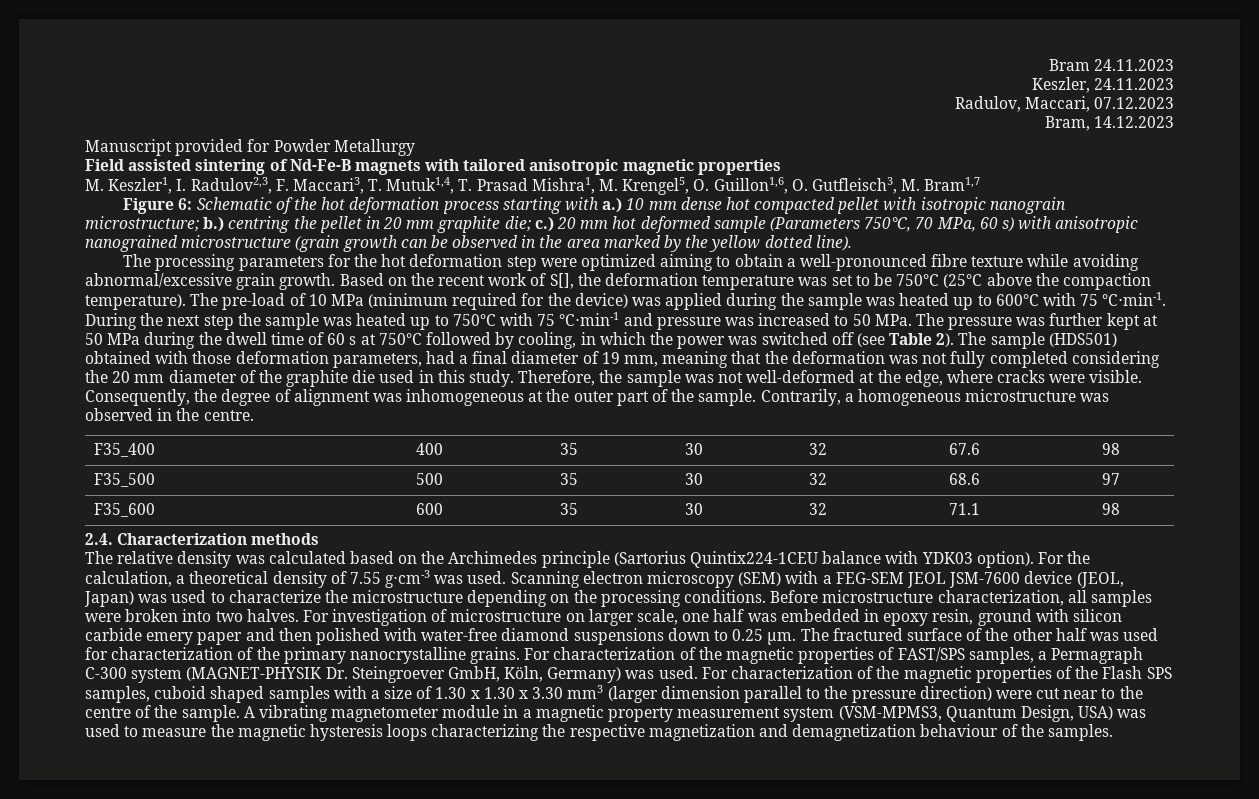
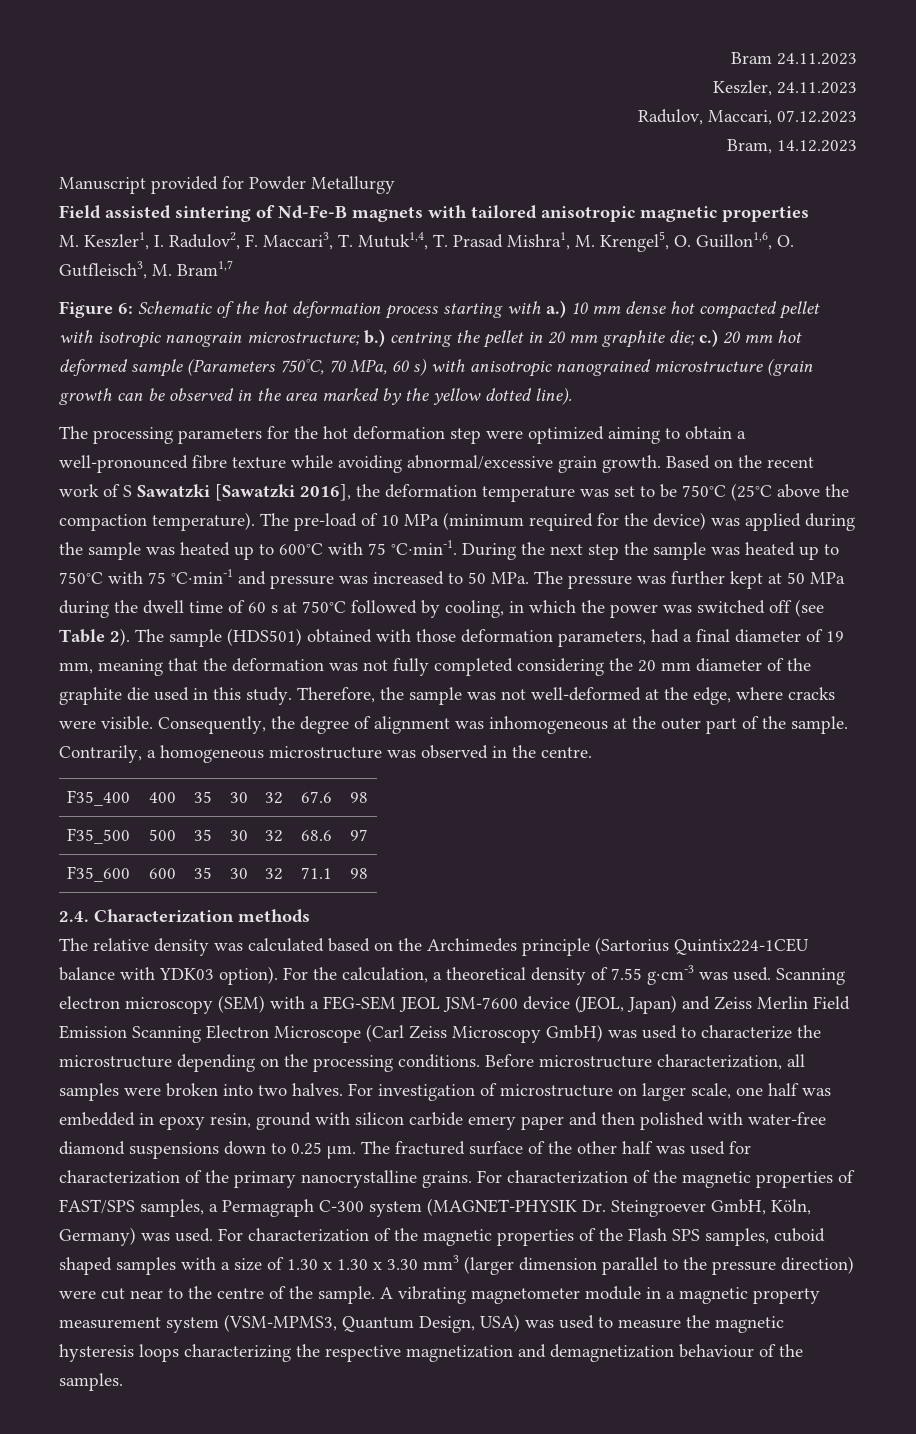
- M. Keszler1, I. Radulov2,3, F. Maccari3, T. Mutuk1,4, T. Prasad Mishra1, M. Krengel5, O. Guillon1,6, O. Gutfleisch3, M. Bram1,7
+ M. Keszler1, I. Radulov2, F. Maccari3, T. Mutuk1,4, T. Prasad Mishra1, M. Krengel5, O. Guillon1,6, O. Gutfleisch3, M. Bram1,7
- Based on the recent work of S[], the deformation temperature was set to be 750°C (25°C above the compaction temperature).
+ Based on the recent work of S Sawatzki [Sawatzki 2016], the deformation temperature was set to be 750°C (25°C above the compaction temperature).
- Scanning electron microscopy (SEM) with a FEG-SEM JEOL JSM-7600 device (JEOL, Japan) was used to characterize the microstructure depending on the processing conditions.
+ Scanning electron microscopy (SEM) with a FEG-SEM JEOL JSM-7600 device (JEOL, Japan) and Zeiss Merlin Field Emission Scanning Electron Microscope (Carl Zeiss Microscopy GmbH) was used to characterize the microstructure depending on the processing conditions.

